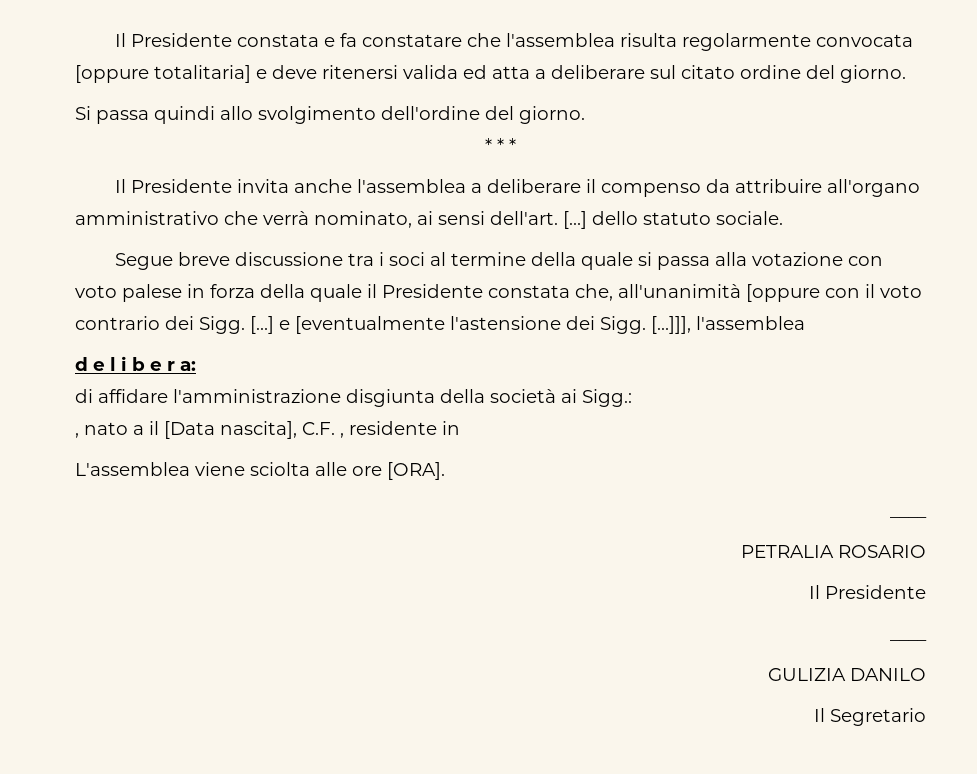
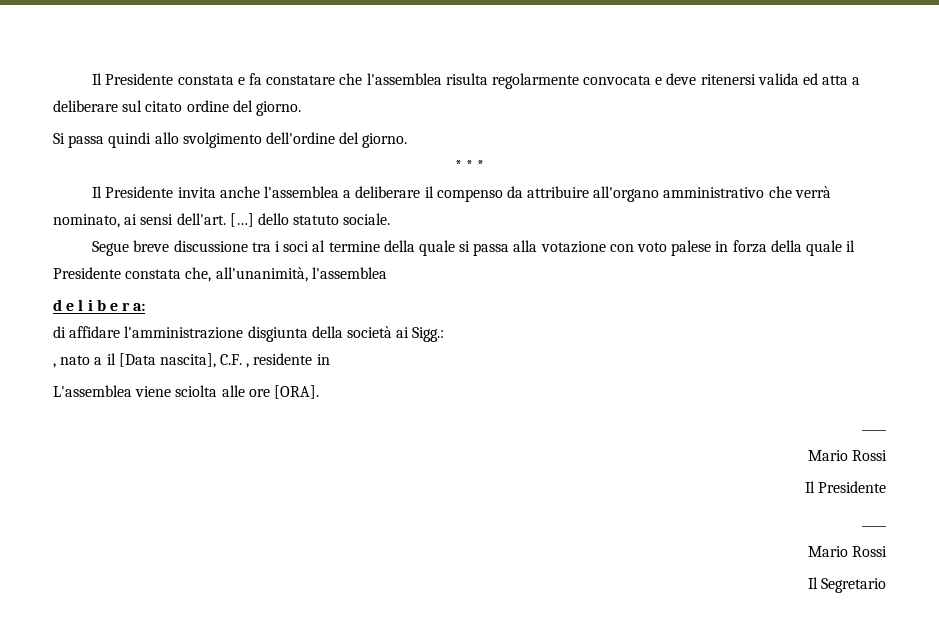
- Il Presidente constata e fa constatare che l'assemblea risulta regolarmente convocata [oppure totalitaria] e deve ritenersi valida ed atta a deliberare sul citato ordine del giorno.
+ Il Presidente constata e fa constatare che l'assemblea risulta regolarmente convocata e deve ritenersi valida ed atta a deliberare sul citato ordine del giorno.
- Segue breve discussione tra i soci al termine della quale si passa alla votazione con voto palese in forza della quale il Presidente constata che, all'unanimità [oppure con il voto contrario dei Sigg. […] e [eventualmente l'astensione dei Sigg. […]]], l'assemblea
+ Segue breve discussione tra i soci al termine della quale si passa alla votazione con voto palese in forza della quale il Presidente constata che, all'unanimità, l'assemblea
  L'assemblea viene sciolta alle ore [ORA].
  ____
- PETRALIA ROSARIO
+ Mario Rossi
  Il Presidente
  ____
- GULIZIA DANILO
+ Mario Rossi

